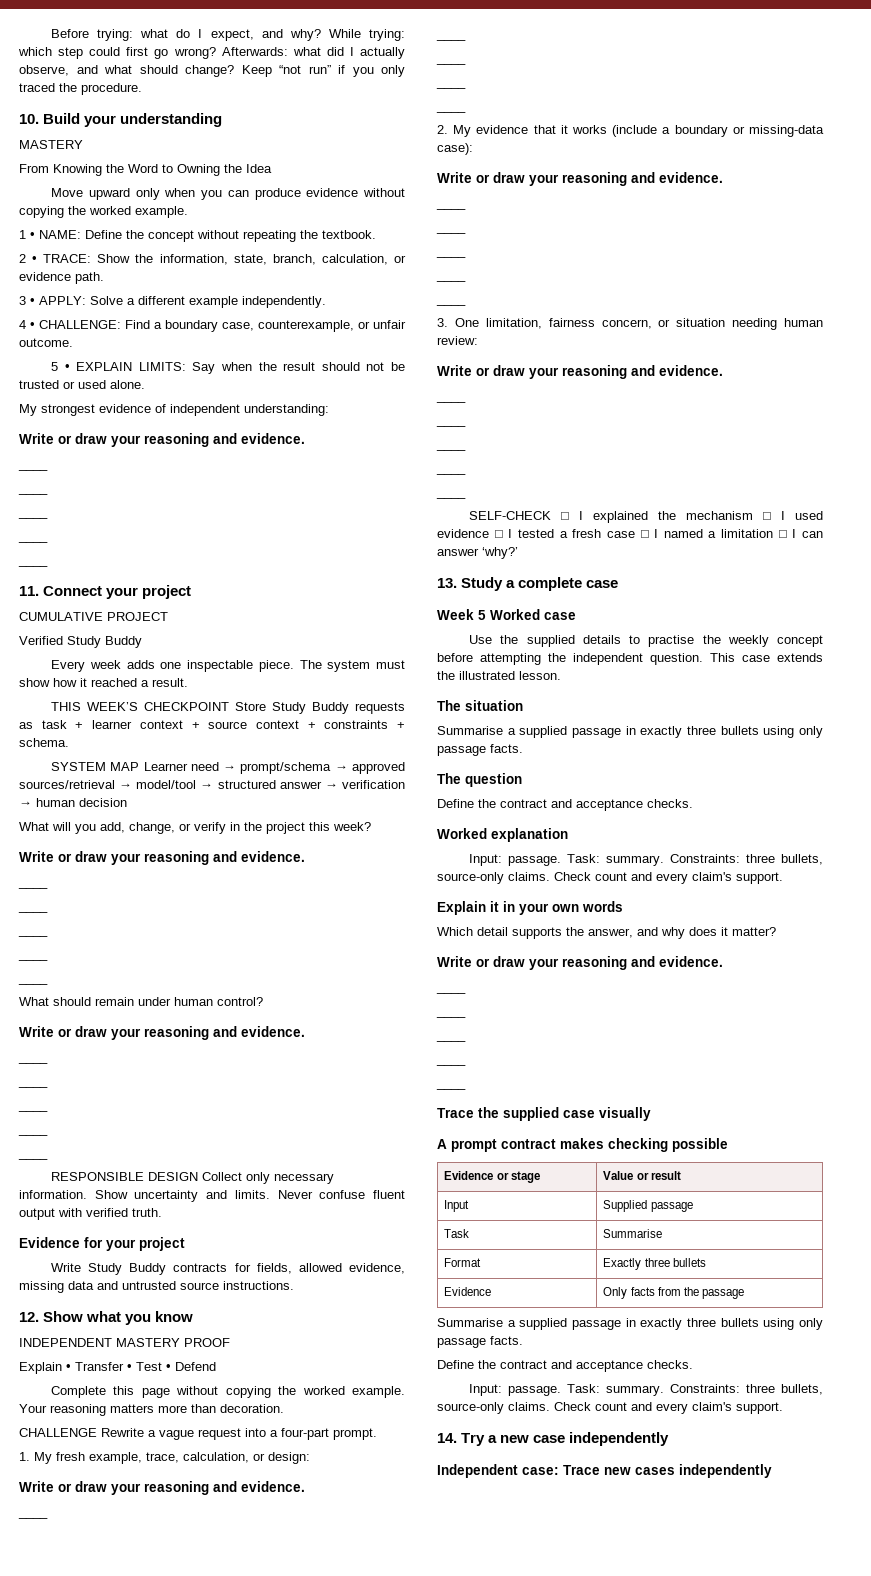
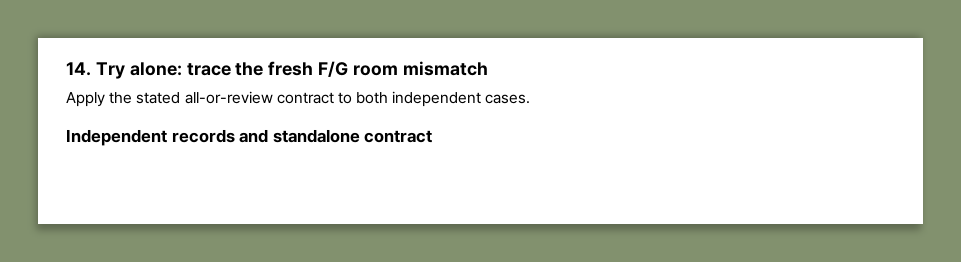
- Before trying: what do I expect, and why? While trying: which step could first go wrong? Afterwards: what did I actually observe, and what should change? Keep “not run” if you only traced the procedure.
- 10. Build your understanding
- MASTERY
- From Knowing the Word to Owning the Idea
- Move upward only when you can produce evidence without copying the worked example.
- 1 • NAME: Define the concept without repeating the textbook.
- 2 • TRACE: Show the information, state, branch, calculation, or evidence path.
- 3 • APPLY: Solve a different example independently.
- 4 • CHALLENGE: Find a boundary case, counterexample, or unfair outcome.
- 5 • EXPLAIN LIMITS: Say when the result should not be trusted or used alone.
- My strongest evidence of independent understanding:
- Write or draw your reasoning and evidence.
- ____
- ____
- ____
- ____
- ____
- 11. Connect your project
- CUMULATIVE PROJECT
- Verified Study Buddy
- Every week adds one inspectable piece. The system must show how it reached a result.
- THIS WEEK’S CHECKPOINT Store Study Buddy requests as task + learner context + source context + constraints + schema.
- SYSTEM MAP Learner need → prompt/schema → approved sources/retrieval → model/tool → structured answer → verification → human decision
- What will you add, change, or verify in the project this week?
- Write or draw your reasoning and evidence.
- ____
- ____
- ____
- ____
- ____
- What should remain under human control?
- Write or draw your reasoning and evidence.
- ____
- ____
- ____
- ____
- ____
- RESPONSIBLE DESIGN Collect only necessary information. Show uncertainty and limits. Never confuse fluent output with verified truth.
- Evidence for your project
- Write Study Buddy contracts for fields, allowed evidence, missing data and untrusted source instructions.
- 12. Show what you know
- INDEPENDENT MASTERY PROOF
- Explain • Transfer • Test • Defend
- Complete this page without copying the worked example. Your reasoning matters more than decoration.
- CHALLENGE Rewrite a vague request into a four-part prompt.
- 1. My fresh example, trace, calculation, or design:
- Write or draw your reasoning and evidence.
- ____
- ____
- ____
- ____
- ____
- 2. My evidence that it works (include a boundary or missing-data case):
- Write or draw your reasoning and evidence.
- ____
- ____
- ____
- ____
- ____
- 3. One limitation, fairness concern, or situation needing human review:
- Write or draw your reasoning and evidence.
- ____
- ____
- ____
- ____
- ____
- SELF-CHECK □ I explained the mechanism □ I used evidence □ I tested a fresh case □ I named a limitation □ I can answer ‘why?’
- 13. Study a complete case
- Week 5 Worked case
- Use the supplied details to practise the weekly concept before attempting the independent question. This case extends the illustrated lesson.
- The situation
- Summarise a supplied passage in exactly three bullets using only passage facts.
- The question
- Define the contract and acceptance checks.
- Worked explanation
- Input: passage. Task: summary. Constraints: three bullets, source-only claims. Check count and every claim's support.
- Explain it in your own words
- Which detail supports the answer, and why does it matter?
- Write or draw your reasoning and evidence.
- ____
- ____
- ____
- ____
- ____
- Trace the supplied case visually
- A prompt contract makes checking possible
- Evidence or stage | Value or result
- Input | Supplied passage
- Task | Summarise
- Format | Exactly three bullets
- Evidence | Only facts from the passage
- Summarise a supplied passage in exactly three bullets using only passage facts.
- Define the contract and acceptance checks.
- Input: passage. Task: summary. Constraints: three bullets, source-only claims. Check count and every claim's support.
- 14. Try a new case independently
- Independent case: Trace new cases independently
+ 14. Try alone: trace the fresh F/G room mismatch
+ Apply the stated all-or-review contract to both independent cases.
+ Independent records and standalone contract

